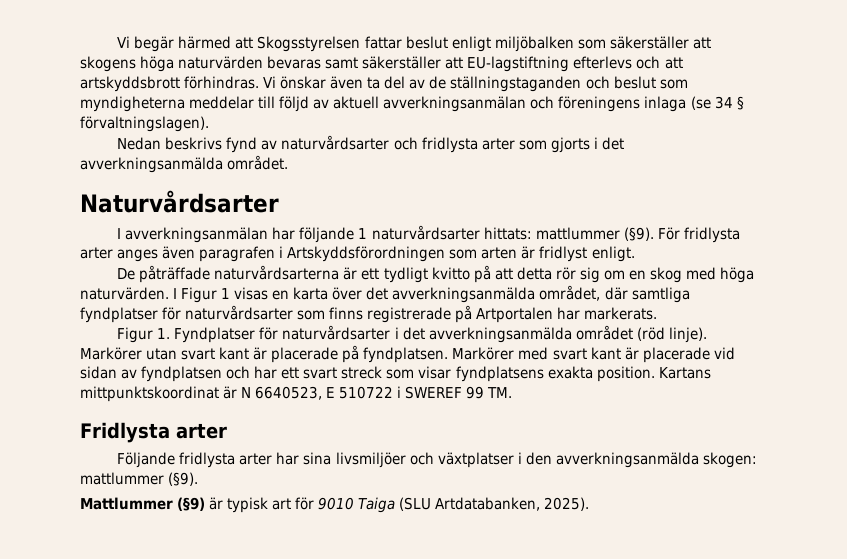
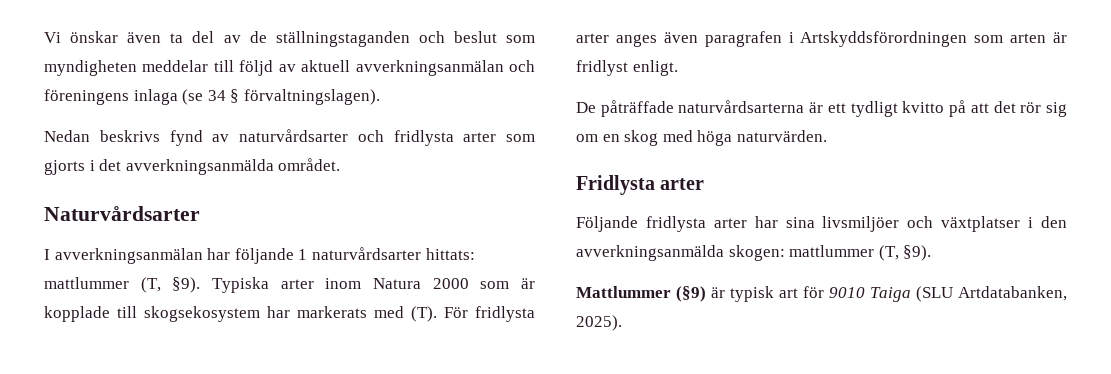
- Vi begär härmed att Skogsstyrelsen fattar beslut enligt miljöbalken som säkerställer att skogens höga naturvärden bevaras samt säkerställer att EU-lagstiftning efterlevs och att artskyddsbrott förhindras. Vi önskar även ta del av de ställningstaganden och beslut som myndigheterna meddelar till följd av aktuell avverkningsanmälan och föreningens inlaga (se 34 § förvaltningslagen).
+ Vi önskar även ta del av de ställningstaganden och beslut som myndigheten meddelar till följd av aktuell avverkningsanmälan och föreningens inlaga (se 34 § förvaltningslagen).
- I avverkningsanmälan har följande 1 naturvårdsarter hittats: mattlummer (§9). För fridlysta arter anges även paragrafen i Artskyddsförordningen som arten är fridlyst enligt.
+ I avverkningsanmälan har följande 1 naturvårdsarter hittats: mattlummer (T, §9). Typiska arter inom Natura 2000 som är kopplade till skogsekosystem har markerats med (T). För fridlysta arter anges även paragrafen i Artskyddsförordningen som arten är fridlyst enligt.
- De påträffade naturvårdsarterna är ett tydligt kvitto på att detta rör sig om en skog med höga naturvärden. I Figur 1 visas en karta över det avverkningsanmälda området, där samtliga fyndplatser för naturvårdsarter som finns registrerade på Artportalen har markerats.
- Figur 1. Fyndplatser för naturvårdsarter i det avverkningsanmälda området (röd linje). Markörer utan svart kant är placerade på fyndplatsen. Markörer med svart kant är placerade vid sidan av fyndplatsen och har ett svart streck som visar fyndplatsens exakta position. Kartans mittpunktskoordinat är N 6640523, E 510722 i SWEREF 99 TM.
+ De påträffade naturvårdsarterna är ett tydligt kvitto på att det rör sig om en skog med höga naturvärden.
- Följande fridlysta arter har sina livsmiljöer och växtplatser i den avverkningsanmälda skogen: mattlummer (§9).
+ Följande fridlysta arter har sina livsmiljöer och växtplatser i den avverkningsanmälda skogen: mattlummer (T, §9).

